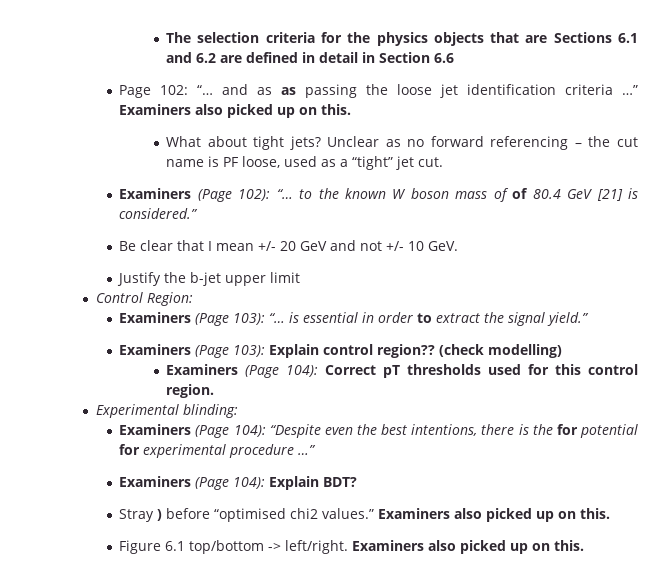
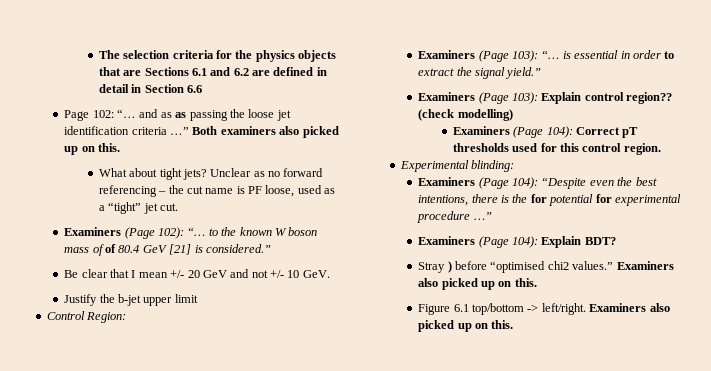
- Page 102: “… and as as passing the loose jet identification criteria …” Examiners also picked up on this.
+ Page 102: “… and as as passing the loose jet identification criteria …” Both examiners also picked up on this.

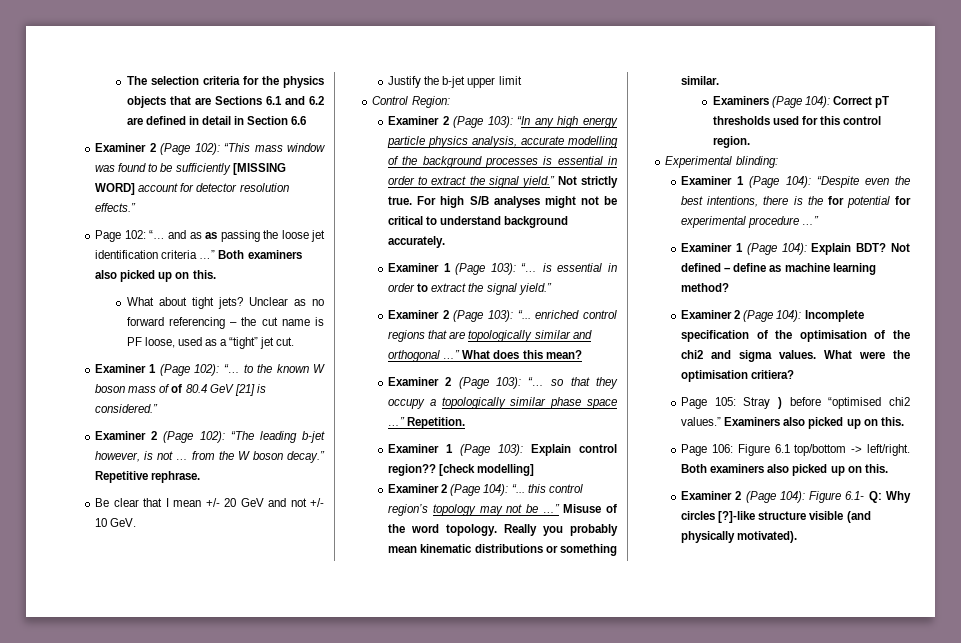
+ Examiner 2 (Page 102): “This mass window was found to be sufficiently [MISSING WORD] account for detector resolution effects.”
- Examiners (Page 102): “… to the known W boson mass of of 80.4 GeV [21] is considered.”
+ Examiner 1 (Page 102): “… to the known W boson mass of of 80.4 GeV [21] is considered.”
+ Examiner 2 (Page 102): “The leading b-jet however, is not … from the W boson decay.” Repetitive rephrase.
- Examiners (Page 103): “… is essential in order to extract the signal yield.”
+ Examiner 2 (Page 103): “In any high energy particle physics analysis, accurate modelling of the background processes is essential in order to extract the signal yield.” Not strictly true. For high S/B analyses might not be critical to understand background accurately.
+ Examiner 1 (Page 103): “… is essential in order to extract the signal yield.”
- Examiners (Page 103): Explain control region??
+ Examiner 2 (Page 103): “... enriched control regions that are topologically similar and orthogonal …” What does this mean?
+ Examiner 2 (Page 103): “… so that they occupy a topologically similar phase space …” Repetition.
+ Examiner 1 (Page 103): Explain control region??
- (check modelling)
+ [check modelling]
+ Examiner 2 (Page 104): “... this control region’s topology may not be …” Misuse of the word topology. Really you probably mean kinematic distributions or something similar.
- Examiners (Page 104): “Despite even the best intentions, there is the for potential for experimental procedure …”
+ Examiner 1 (Page 104): “Despite even the best intentions, there is the for potential for experimental procedure …”
- Examiners (Page 104): Explain BDT?
- Stray ) before “optimised chi2 values.”
+ Examiner 1 (Page 104): Explain BDT? Not defined – define as machine learning method?
+ Examiner 2 (Page 104): Incomplete specification of the optimisation of the chi2 and sigma values. What were the optimisation critiera?
+ Page 105: Stray ) before “optimised chi2 values.”
- Figure 6.1 top/bottom -> left/right. Examiners also picked up on this.
+ Page 106: Figure 6.1 top/bottom -> left/right. Both examiners also picked up on this.
+ Examiner 2 (Page 104): Figure 6.1- Q: Why circles [?]-like structure visible (and physically motivated).

